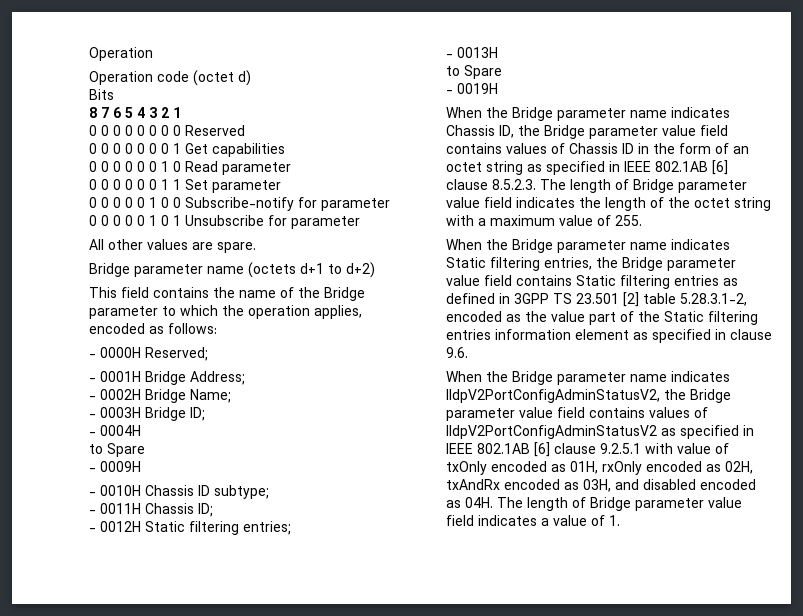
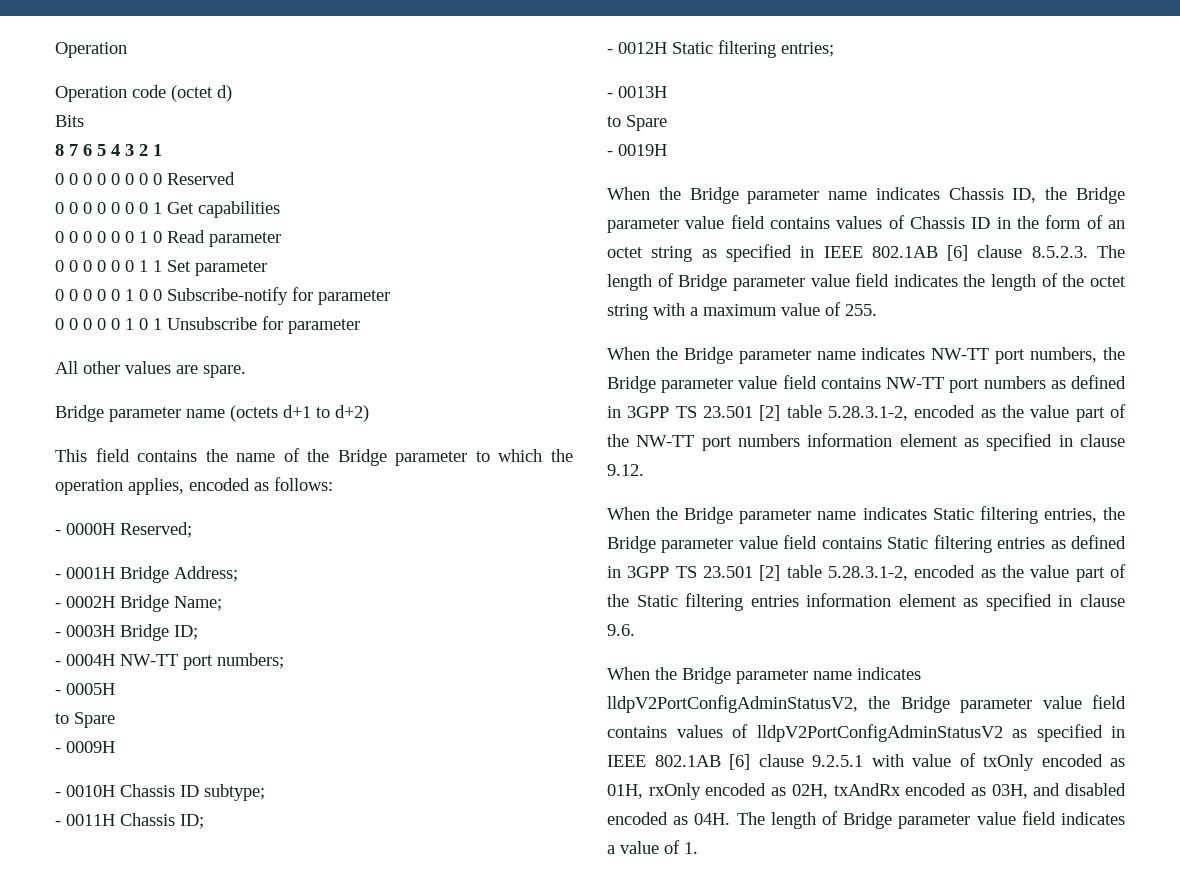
- - 0004H
+ - 0004H NW-TT port numbers;
+ - 0005H
+ When the Bridge parameter name indicates NW-TT port numbers, the Bridge parameter value field contains NW-TT port numbers as defined in 3GPP TS 23.501 [2] table 5.28.3.1-2, encoded as the value part of the NW-TT port numbers information element as specified in clause 9.12.

